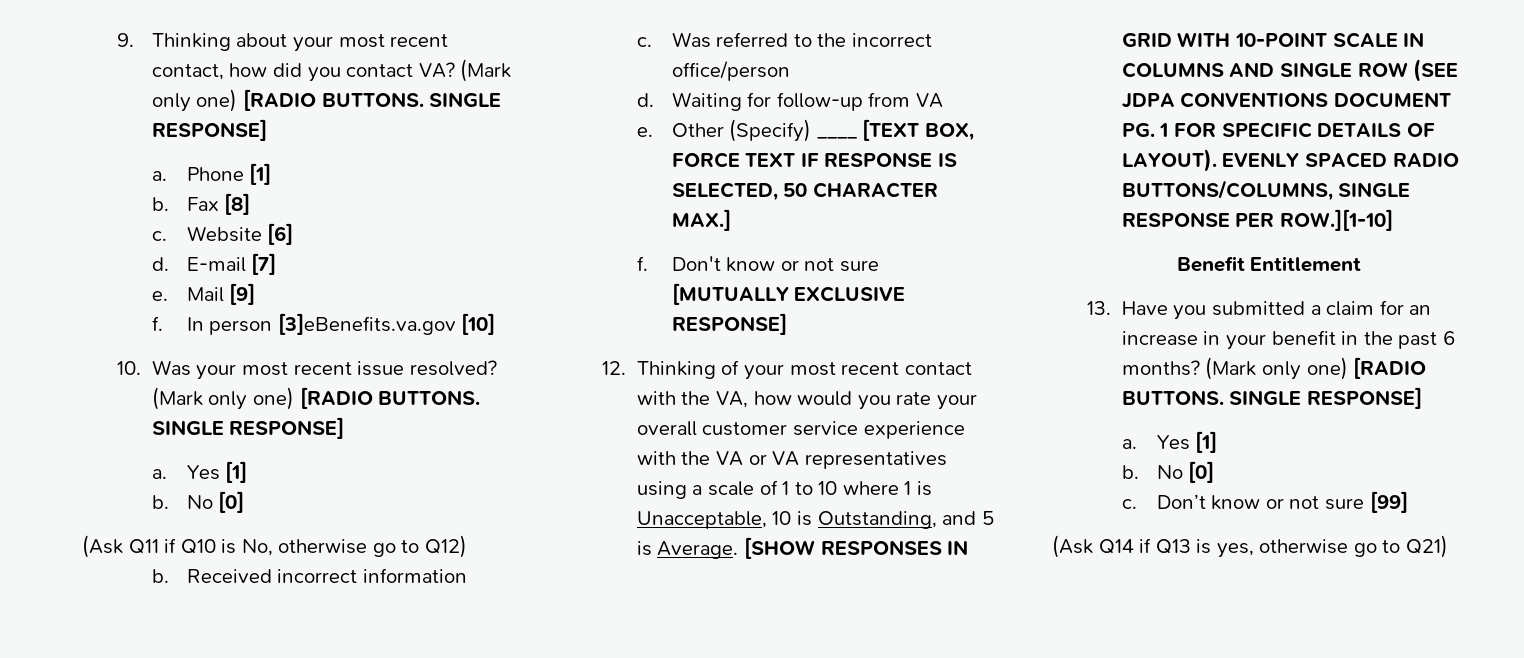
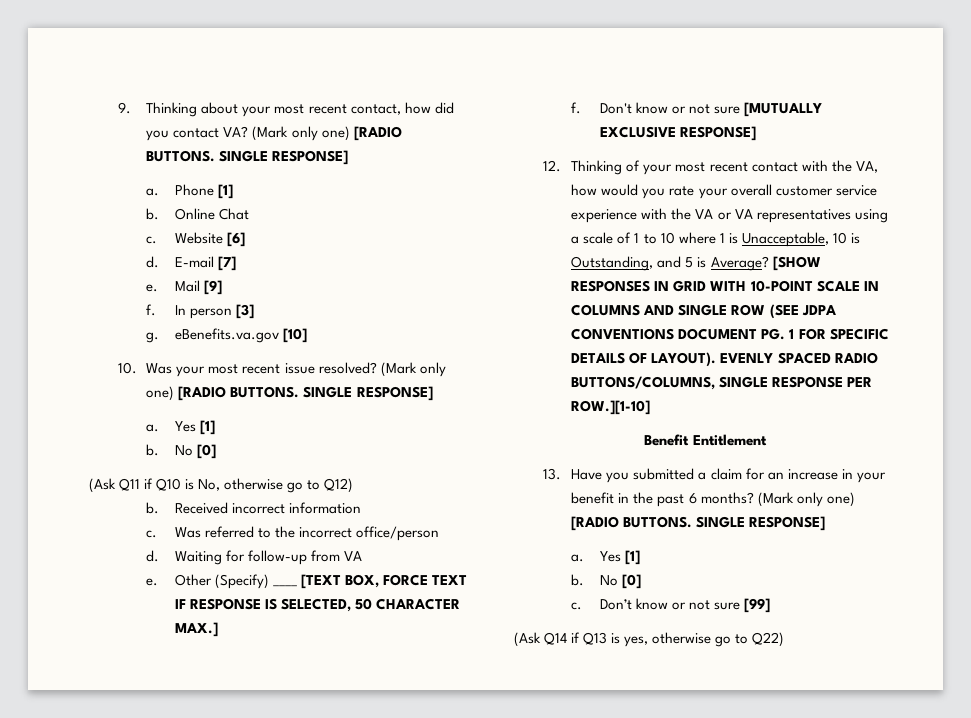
- Fax [8]
+ Online Chat
- In person [3]eBenefits.va.gov [10]
+ In person [3]
+ g. eBenefits.va.gov [10]
- 12. Thinking of your most recent contact with the VA, how would you rate your overall customer service experience with the VA or VA representatives using a scale of 1 to 10 where 1 is Unacceptable, 10 is Outstanding, and 5 is Average.
+ 12. Thinking of your most recent contact with the VA, how would you rate your overall customer service experience with the VA or VA representatives using a scale of 1 to 10 where 1 is Unacceptable, 10 is Outstanding, and 5 is Average?
- (Ask Q14 if Q13 is yes, otherwise go to Q21)
+ (Ask Q14 if Q13 is yes, otherwise go to Q22)

